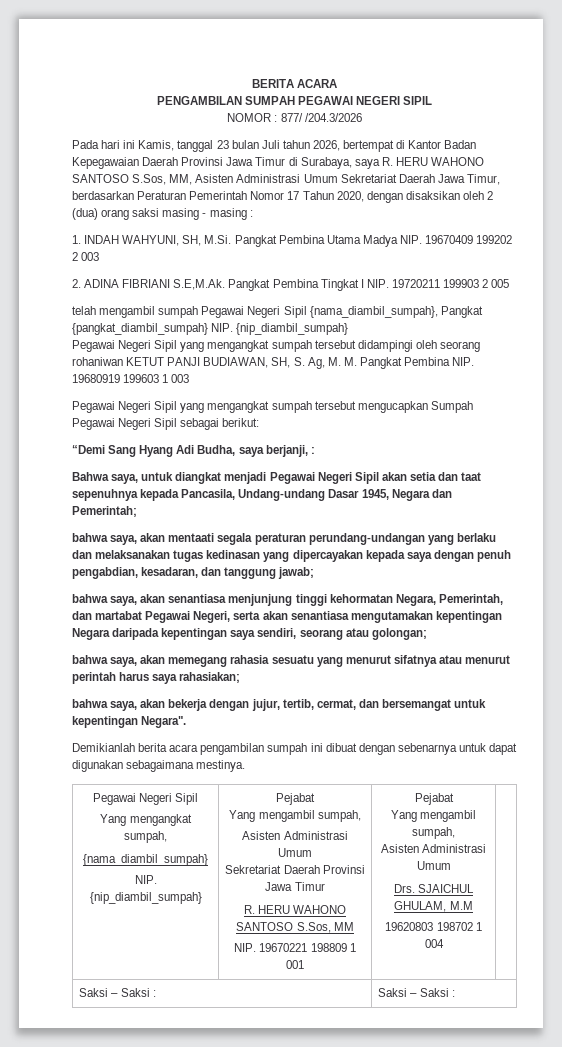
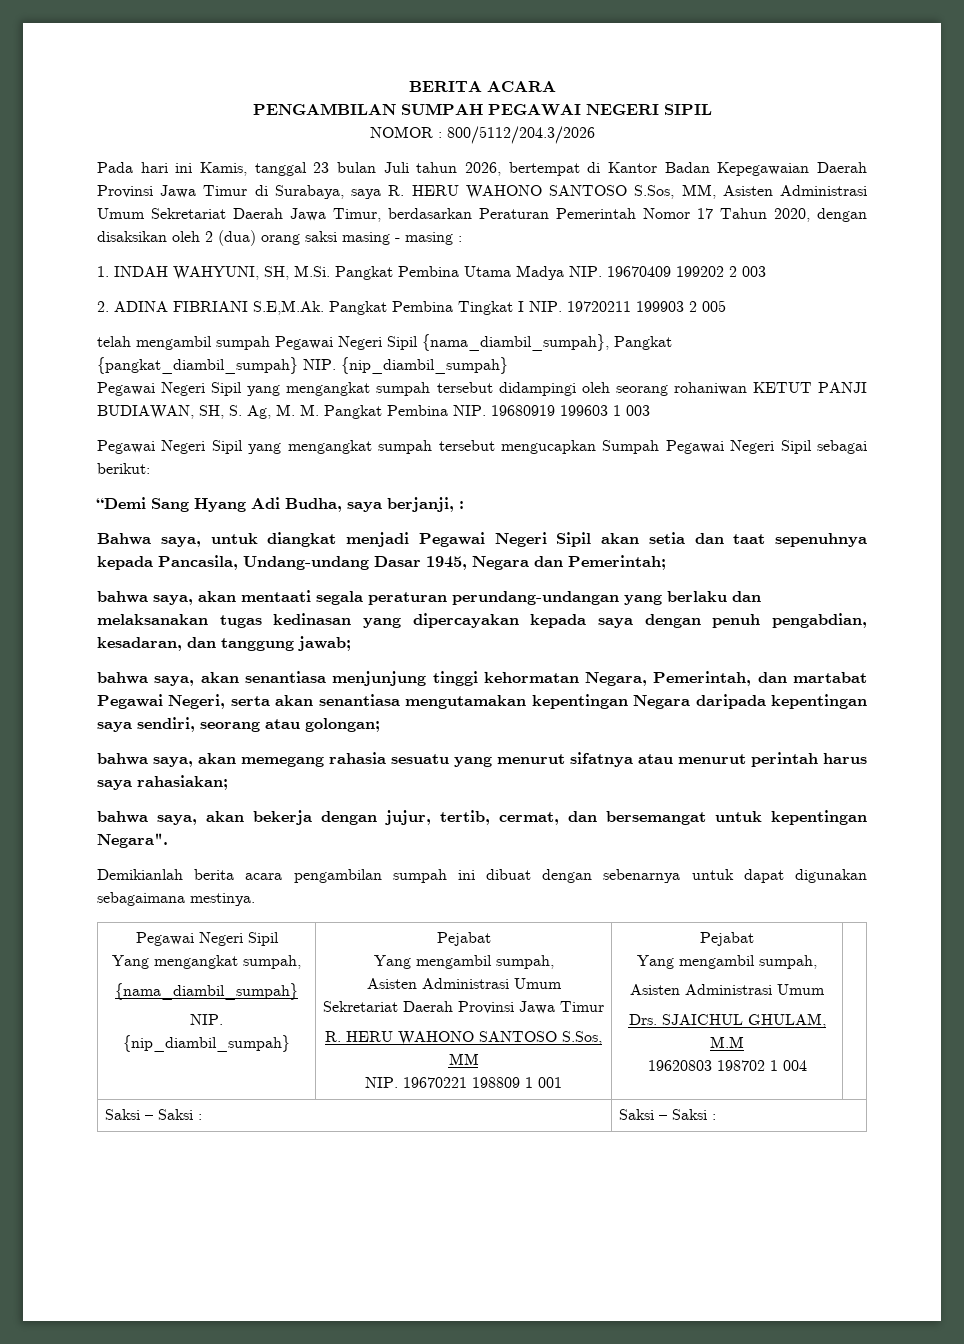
- NOMOR : 877/ /204.3/2026
+ NOMOR : 800/5112/204.3/2026

